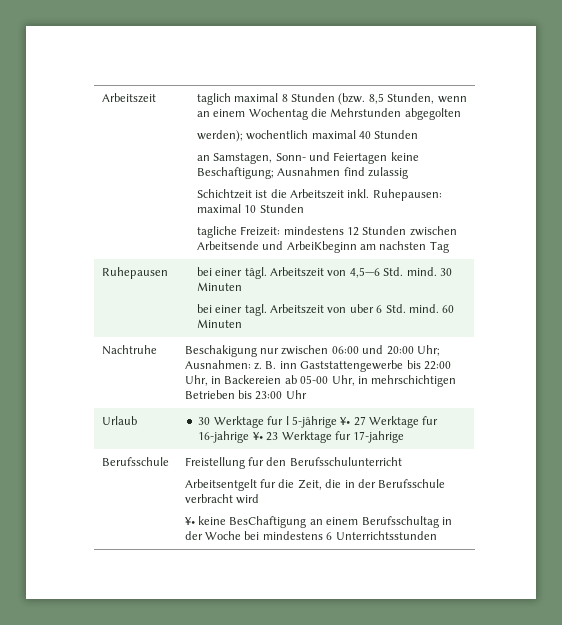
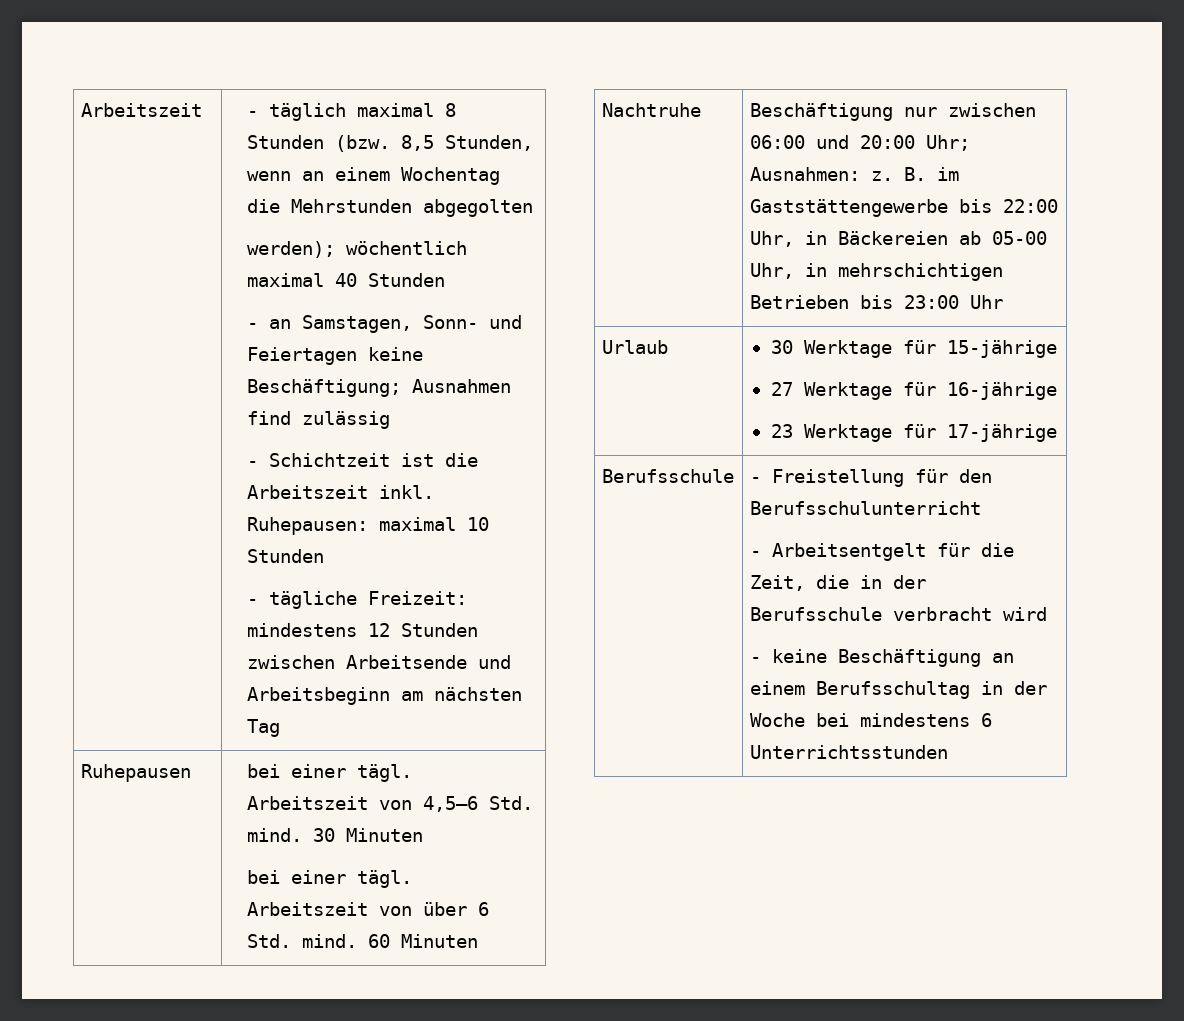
- taglich maximal 8 Stunden (bzw. 8,5 Stunden, wenn an einem Wochentag die Mehrstunden abgegolten
+ - täglich maximal 8 Stunden (bzw. 8,5 Stunden, wenn an einem Wochentag die Mehrstunden abgegolten
- werden); wochentlich maximal 40 Stunden
+ werden); wöchentlich maximal 40 Stunden
- an Samstagen, Sonn- und Feiertagen keine Beschaftigung; Ausnahmen find zulassig
- Schichtzeit ist die Arbeitszeit inkl.
+ - an Samstagen, Sonn- und Feiertagen keine Beschäftigung; Ausnahmen find zulässig
+ - Schichtzeit ist die Arbeitszeit inkl.
- tagliche Freizeit: mindestens 12 Stunden zwischen Arbeitsende und ArbeiKbeginn am nachsten Tag
+ - tägliche Freizeit: mindestens 12 Stunden zwischen Arbeitsende und Arbeitsbeginn am nächsten Tag
- Ruhepausen | bei einer tâgl. Arbeitszeit von 4,5—6 Std. mind. 30 Minuten
- bei einer tagl. Arbeitszeit von uber 6 Std. mind. 60 Minuten
+ Ruhepausen | bei einer tägl. Arbeitszeit von 4,5—6 Std. mind. 30 Minuten
+ bei einer tägl. Arbeitszeit von über 6 Std. mind. 60 Minuten
- Nachtruhe | Beschakigung nur zwischen 06:00 und 20:00 Uhr; Ausnahmen: z. B. inn Gaststattengewerbe bis 22:00 Uhr, in Backereien ab 05-00 Uhr, in mehrschichtigen Betrieben bis 23:00 Uhr
+ Nachtruhe | Beschäftigung nur zwischen 06:00 und 20:00 Uhr; Ausnahmen: z. B. im Gaststättengewerbe bis 22:00 Uhr, in Bäckereien ab 05-00 Uhr, in mehrschichtigen Betrieben bis 23:00 Uhr
- Urlaub | 30 Werktage fur l 5-jâhrige ¥• 27 Werktage fur 16-jahrige ¥• 23 Werktage fur 17-jahrige
- Berufsschule | Freistellung fur den Berufsschulunterricht
- Arbeitsentgelt fur die Zeit, die in der Berufsschule verbracht wird
- ¥• keine BesChaftigung an einem Berufsschultag in der Woche bei mindestens 6 Unterrichtsstunden
+ Urlaub | 30 Werktage für 15-jährige
+ 27 Werktage für 16-jährige
+ 23 Werktage für 17-jährige
+ Berufsschule | - Freistellung für den Berufsschulunterricht
+ - Arbeitsentgelt für die Zeit, die in der Berufsschule verbracht wird
+ - keine Beschäftigung an einem Berufsschultag in der Woche bei mindestens 6 Unterrichtsstunden

